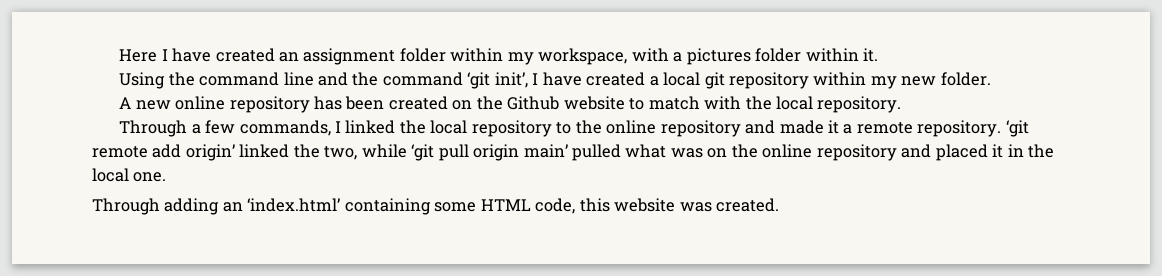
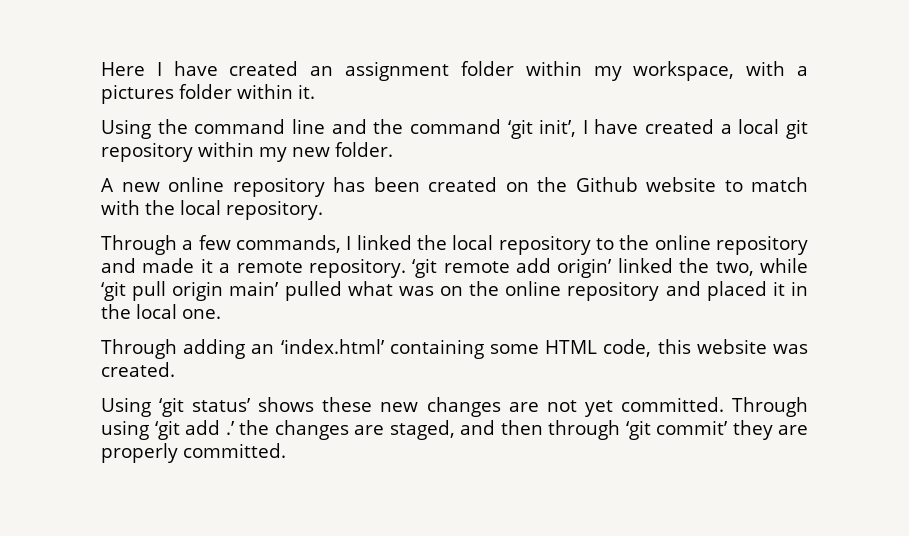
+ Using ‘git status’ shows these new changes are not yet committed. Through using ‘git add .’ the changes are staged, and then through ‘git commit’ they are properly committed.

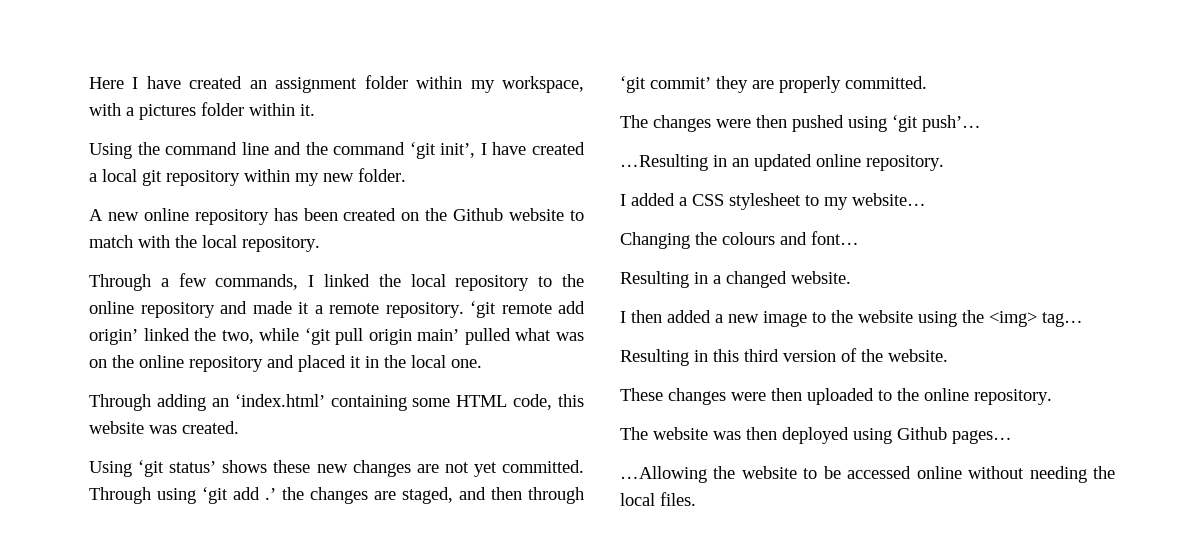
+ The changes were then pushed using ‘git push’…
+ …Resulting in an updated online repository.
+ I added a CSS stylesheet to my website…
+ Changing the colours and font…
+ Resulting in a changed website.
+ I then added a new image to the website using the <img> tag…
+ Resulting in this third version of the website.
+ These changes were then uploaded to the online repository.
+ The website was then deployed using Github pages…
+ …Allowing the website to be accessed online without needing the local files.

